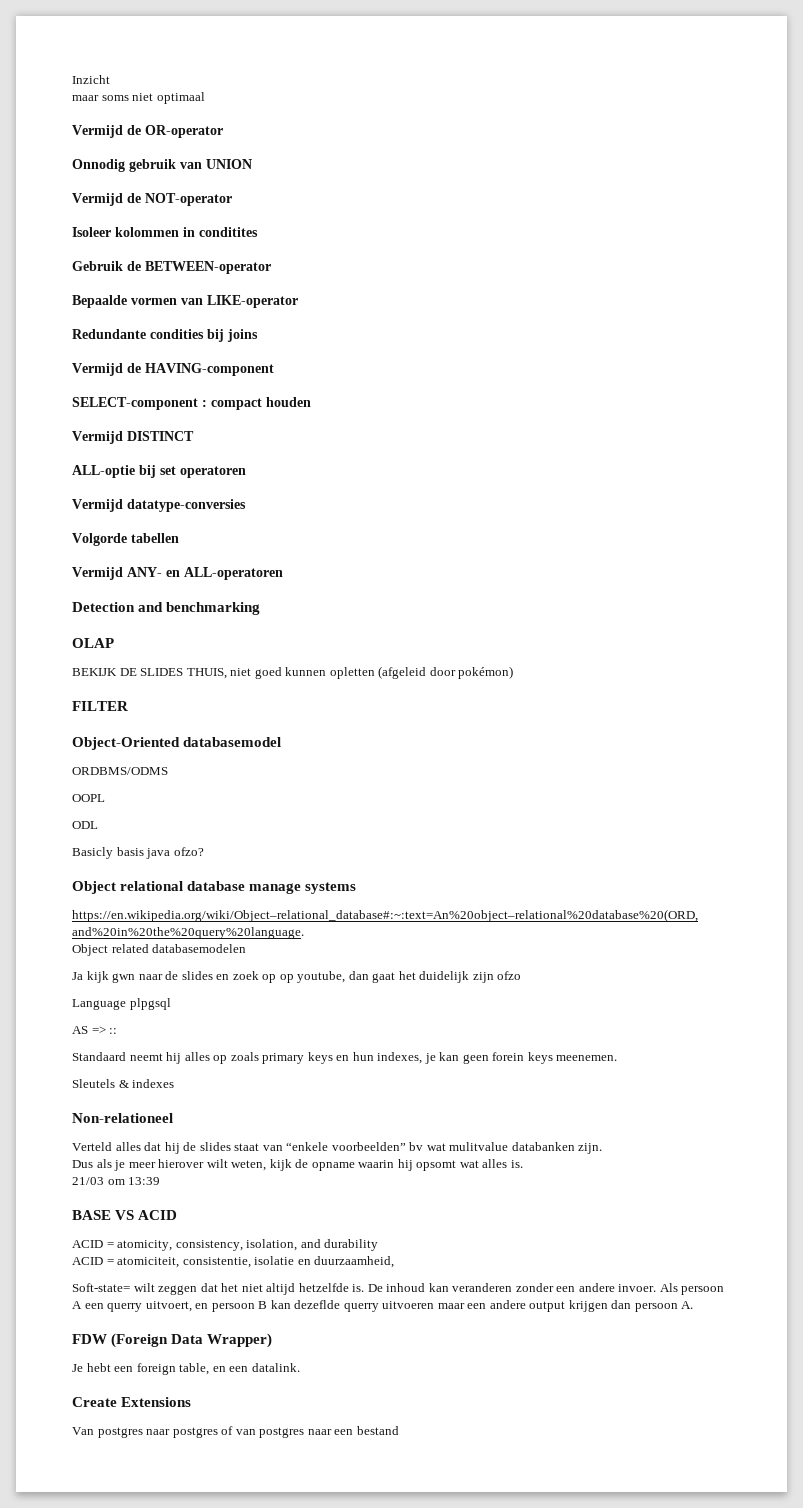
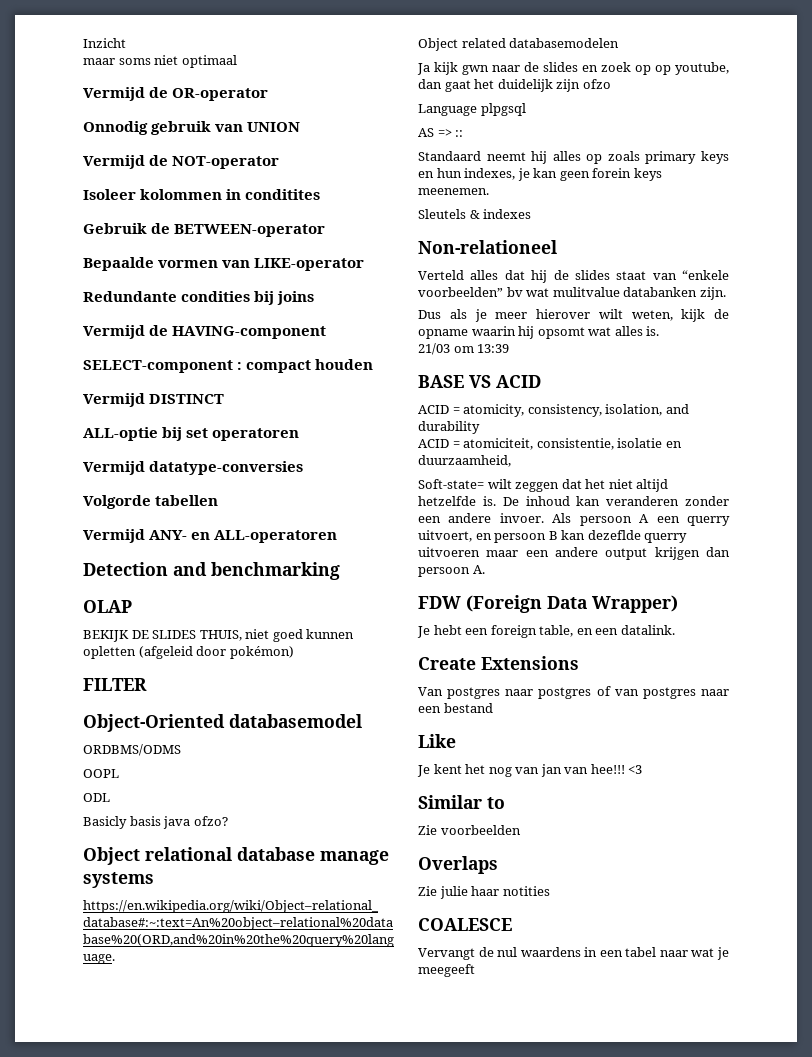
+ Like
+ Je kent het nog van jan van hee!!! <3
+ Similar to
+ Zie voorbeelden
+ Overlaps
+ Zie julie haar notities
+ COALESCE
+ Vervangt de nul waardens in een tabel naar wat je meegeeft

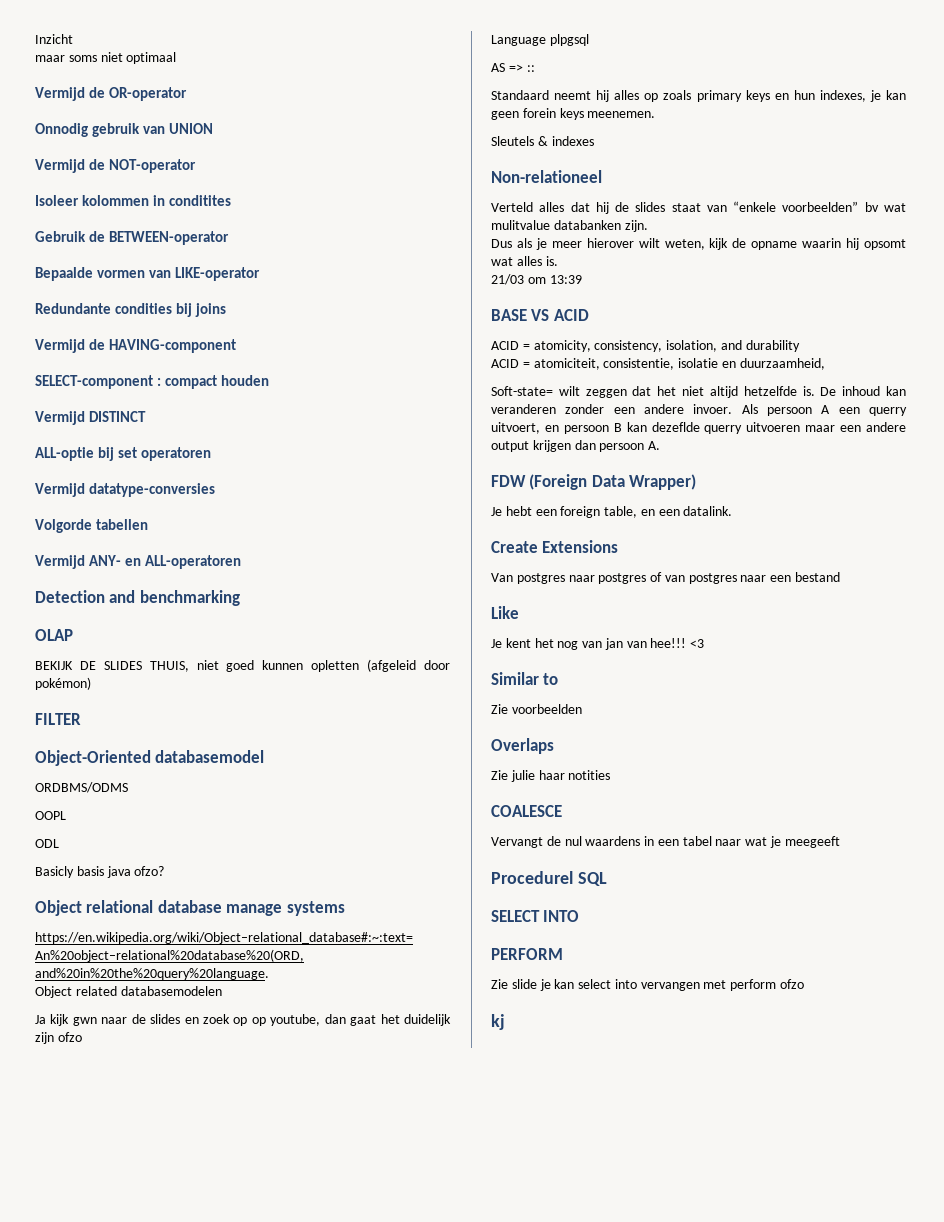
+ Procedurel SQL
+ SELECT INTO
+ PERFORM
+ Zie slide je kan select into vervangen met perform ofzo
+ kj

